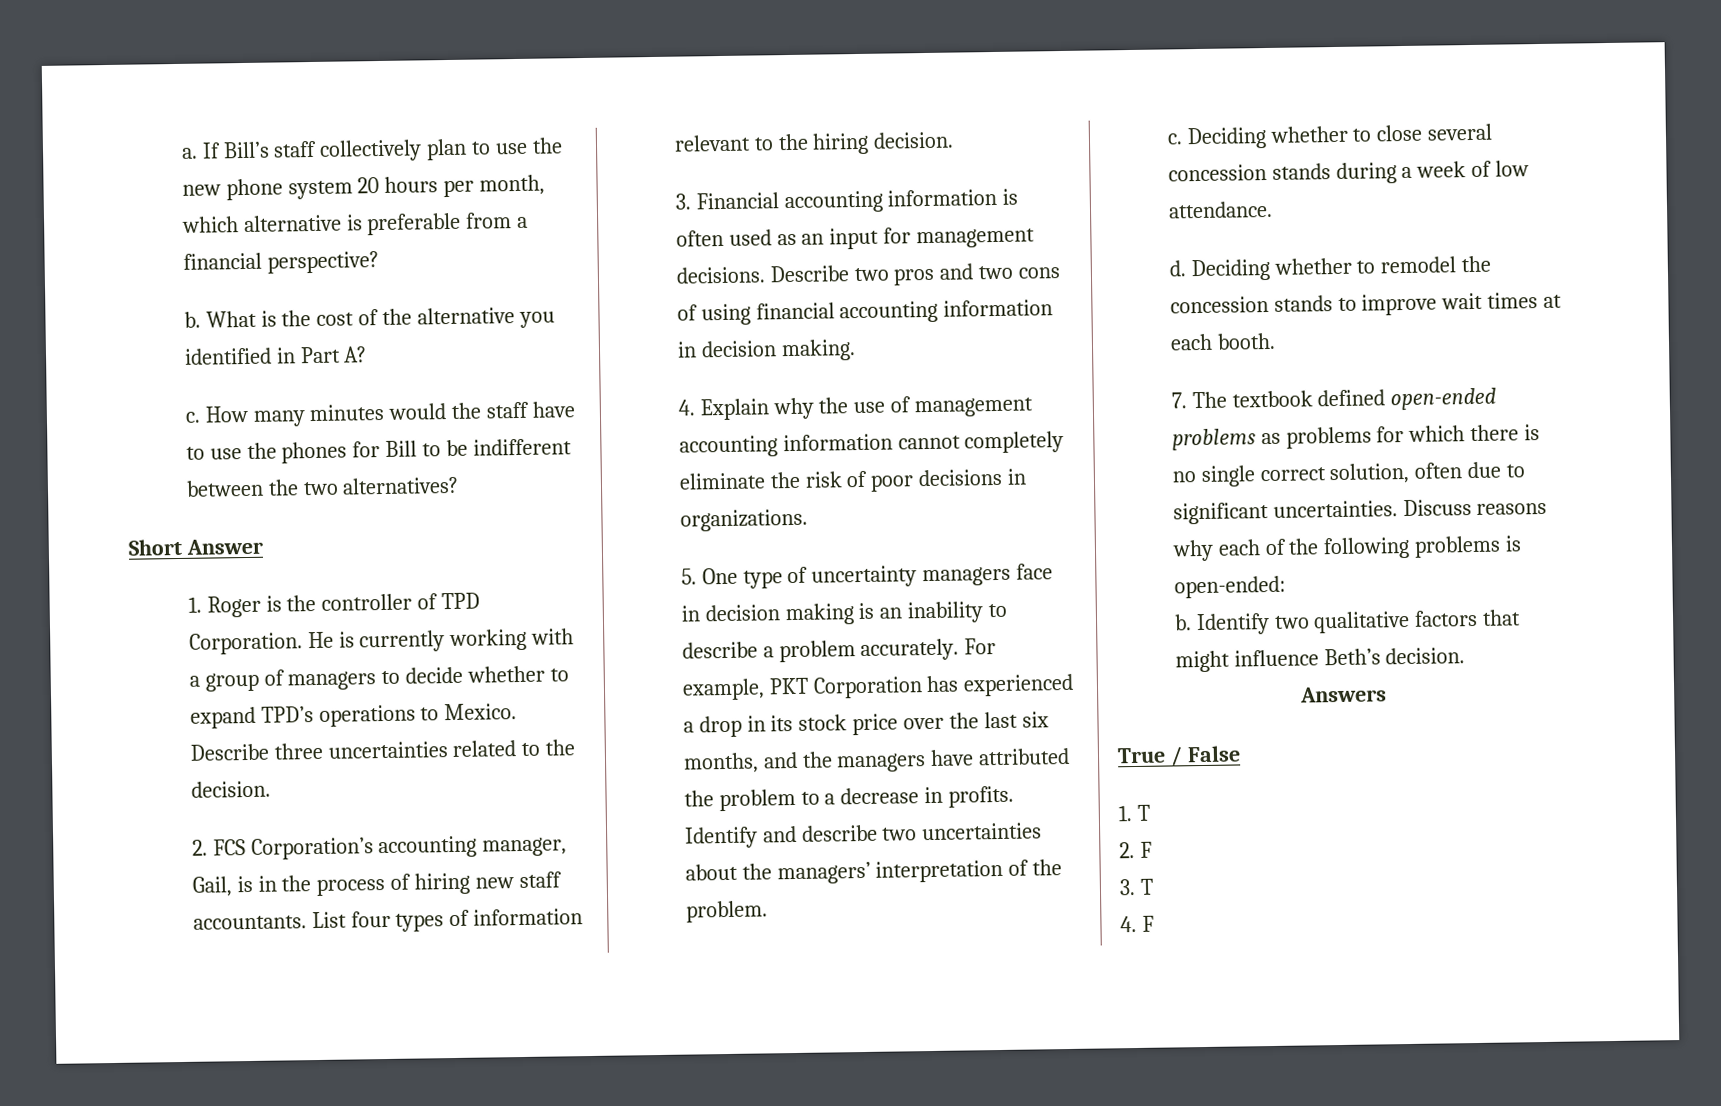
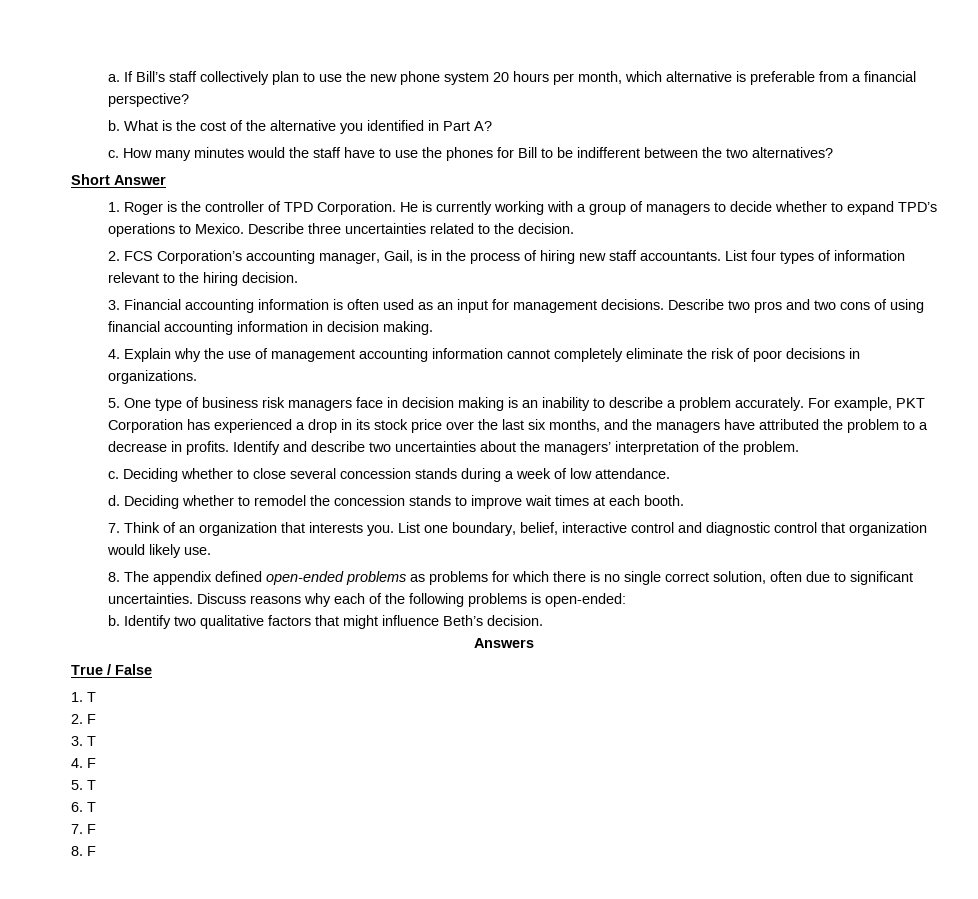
- 5. One type of uncertainty managers face in decision making is an inability to describe a problem accurately.
+ 5. One type of business risk managers face in decision making is an inability to describe a problem accurately.
- 7. The textbook defined open-ended problems as problems for which there is no single correct solution, often due to significant uncertainties.
+ 7. Think of an organization that interests you. List one boundary, belief, interactive control and diagnostic control that organization would likely use.
+ 8. The appendix defined open-ended problems as problems for which there is no single correct solution, often due to significant uncertainties.
+ 5. T
+ 6. T
+ 7. F
+ 8. F

